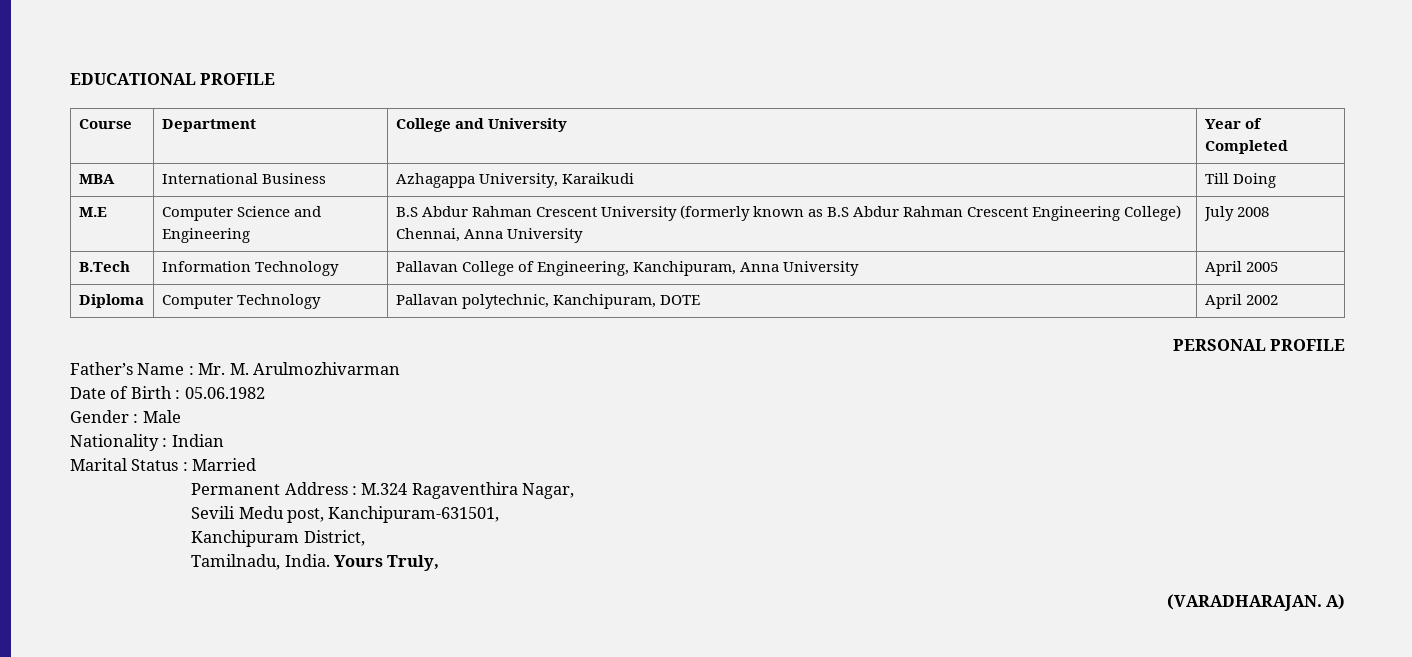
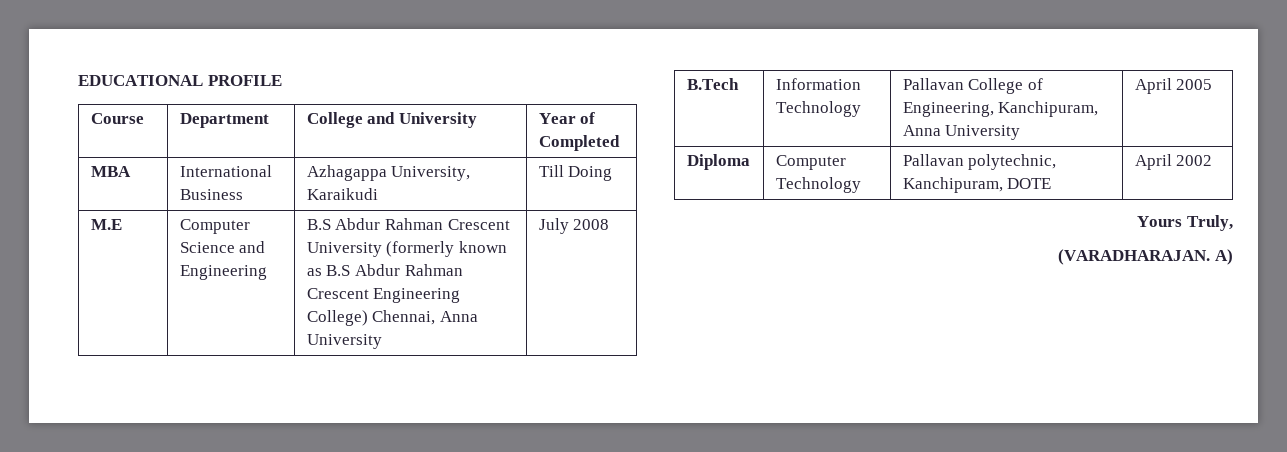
- PERSONAL PROFILE
- Father’s Name : Mr. M. Arulmozhivarman
- Date of Birth : 05.06.1982
- Gender : Male
- Nationality : Indian
- Marital Status : Married
- Permanent Address : M.324 Ragaventhira Nagar,
- Sevili Medu post, Kanchipuram-631501,
- Kanchipuram District,
- Tamilnadu, India.

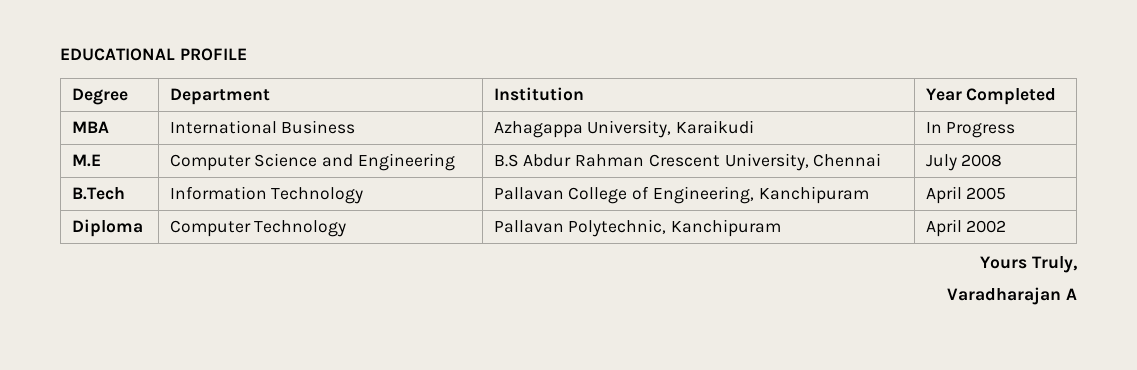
- Course | Department | College and University | Year of Completed
+ Degree | Department | Institution | Year Completed
- MBA | International Business | Azhagappa University, Karaikudi | Till Doing
+ MBA | International Business | Azhagappa University, Karaikudi | In Progress
- M.E | Computer Science and Engineering | B.S Abdur Rahman Crescent University (formerly known as B.S Abdur Rahman Crescent Engineering College) Chennai, Anna University | July 2008
+ M.E | Computer Science and Engineering | B.S Abdur Rahman Crescent University, Chennai | July 2008
- B.Tech | Information Technology | Pallavan College of Engineering, Kanchipuram, Anna University | April 2005
+ B.Tech | Information Technology | Pallavan College of Engineering, Kanchipuram | April 2005
- Diploma | Computer Technology | Pallavan polytechnic, Kanchipuram, DOTE | April 2002
+ Diploma | Computer Technology | Pallavan Polytechnic, Kanchipuram | April 2002
- (VARADHARAJAN. A)
+ Varadharajan A

